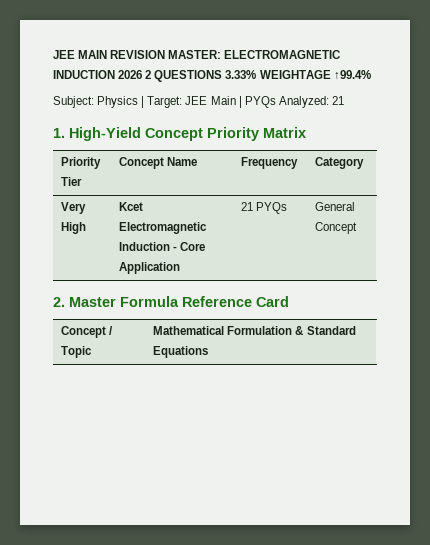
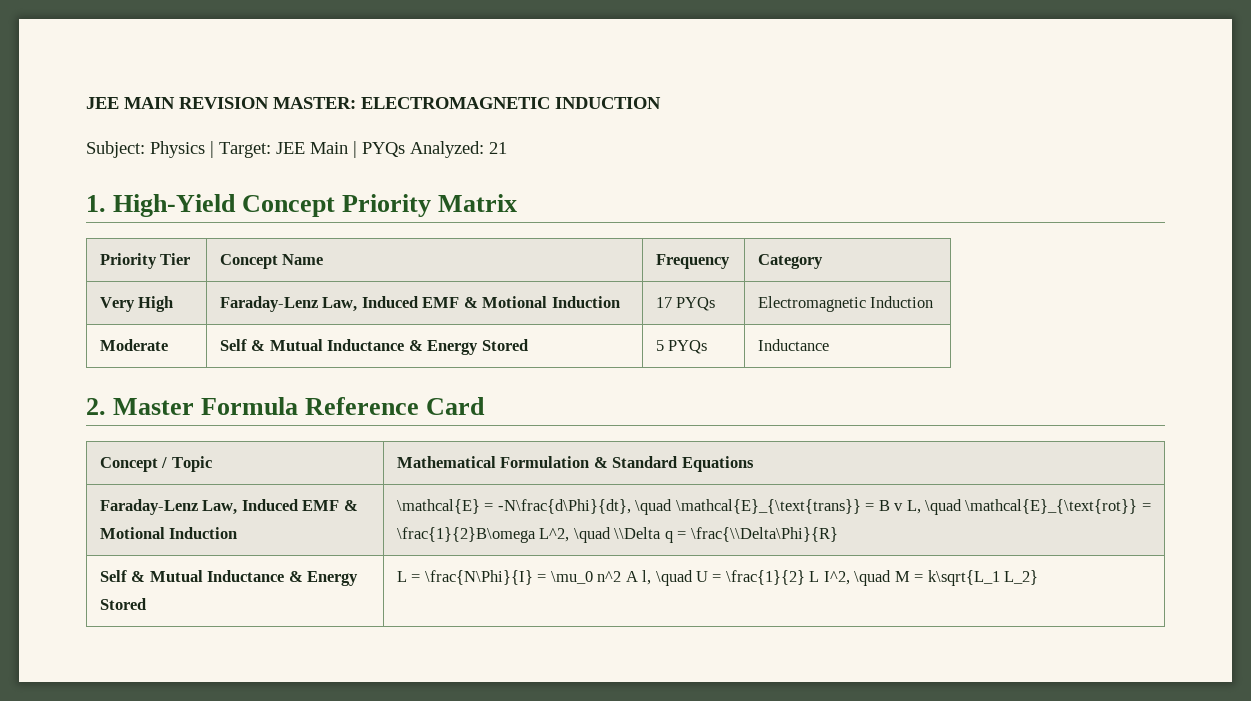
- JEE MAIN REVISION MASTER: ELECTROMAGNETIC INDUCTION 2026 2 QUESTIONS 3.33% WEIGHTAGE ↑99.4%
+ JEE MAIN REVISION MASTER: ELECTROMAGNETIC INDUCTION
- Very High | Kcet Electromagnetic Induction - Core Application | 21 PYQs | General Concept
+ Very High | Faraday-Lenz Law, Induced EMF & Motional Induction | 17 PYQs | Electromagnetic Induction
+ Moderate | Self & Mutual Inductance & Energy Stored | 5 PYQs | Inductance
+ Faraday-Lenz Law, Induced EMF & Motional Induction | \mathcal{E} = -N\frac{d\Phi}{dt}, \quad \mathcal{E}_{\text{trans}} = B v L, \quad \mathcal{E}_{\text{rot}} = \frac{1}{2}B\omega L^2, \quad \\Delta q = \frac{\\Delta\Phi}{R}
+ Self & Mutual Inductance & Energy Stored | L = \frac{N\Phi}{I} = \mu_0 n^2 A l, \quad U = \frac{1}{2} L I^2, \quad M = k\sqrt{L_1 L_2}

